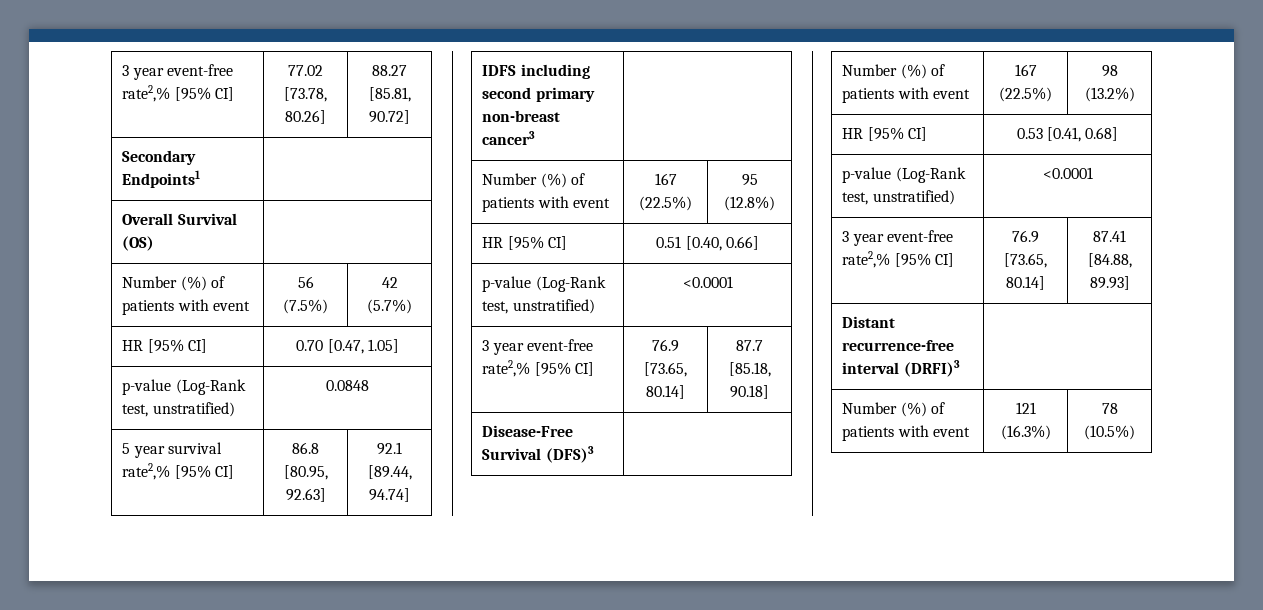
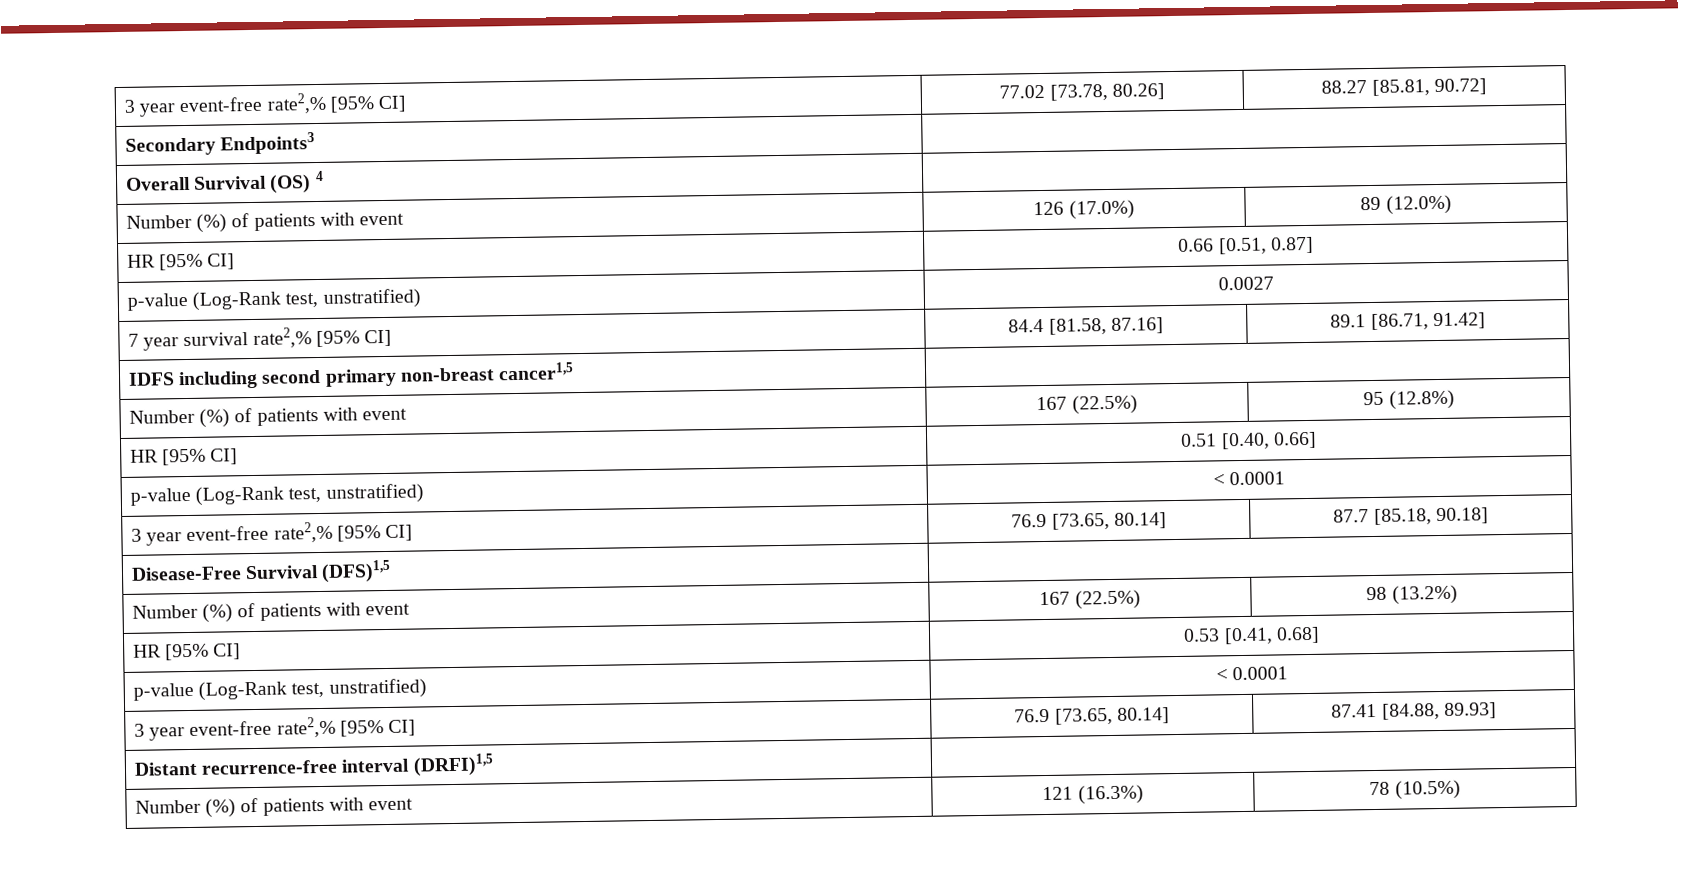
- Secondary Endpoints1 |
+ Secondary Endpoints3 |
- Overall Survival (OS) |
- Number (%) of patients with event | 56 (7.5%) | 42 (5.7%)
- HR [95% CI] | 0.70 [0.47, 1.05]
- p-value (Log-Rank test, unstratified) | 0.0848
- 5 year survival rate2,% [95% CI] | 86.8 [80.95, 92.63] | 92.1 [89.44, 94.74]
+ Overall Survival (OS) 4 |
+ Number (%) of patients with event | 126 (17.0%) | 89 (12.0%)
+ HR [95% CI] | 0.66 [0.51, 0.87]
+ p-value (Log-Rank test, unstratified) | 0.0027
+ 7 year survival rate2,% [95% CI] | 84.4 [81.58, 87.16] | 89.1 [86.71, 91.42]
- IDFS including second primary non-breast cancer3 |
+ IDFS including second primary non-breast cancer1,5 |
  HR [95% CI] | 0.51 [0.40, 0.66]
- p-value (Log-Rank test, unstratified) | <0.0001
+ p-value (Log-Rank test, unstratified) | < 0.0001
- Disease-Free Survival (DFS)3 |
+ Disease-Free Survival (DFS)1,5 |
  HR [95% CI] | 0.53 [0.41, 0.68]
- p-value (Log-Rank test, unstratified) | <0.0001
+ p-value (Log-Rank test, unstratified) | < 0.0001
- Distant recurrence-free interval (DRFI)3 |
+ Distant recurrence-free interval (DRFI)1,5 |

